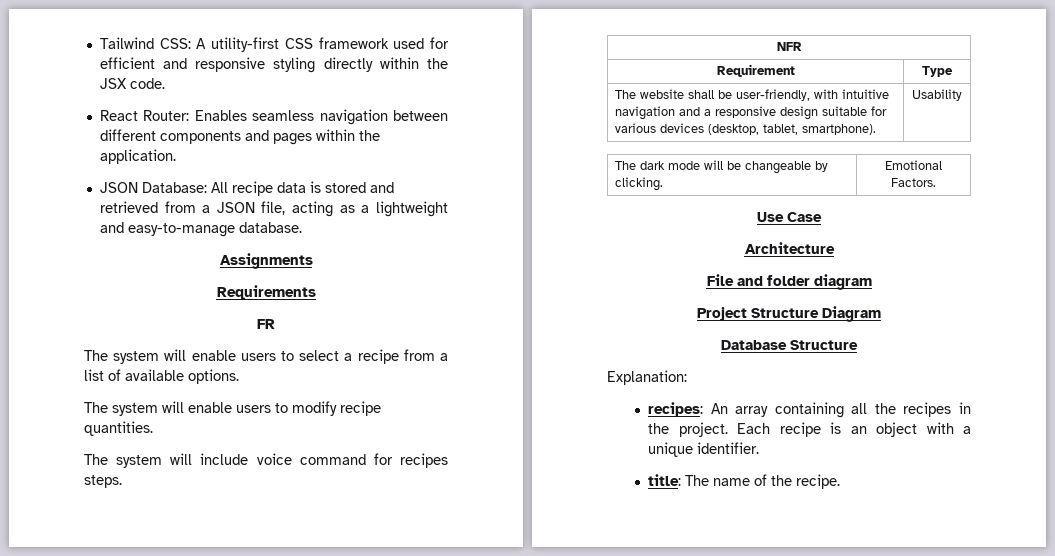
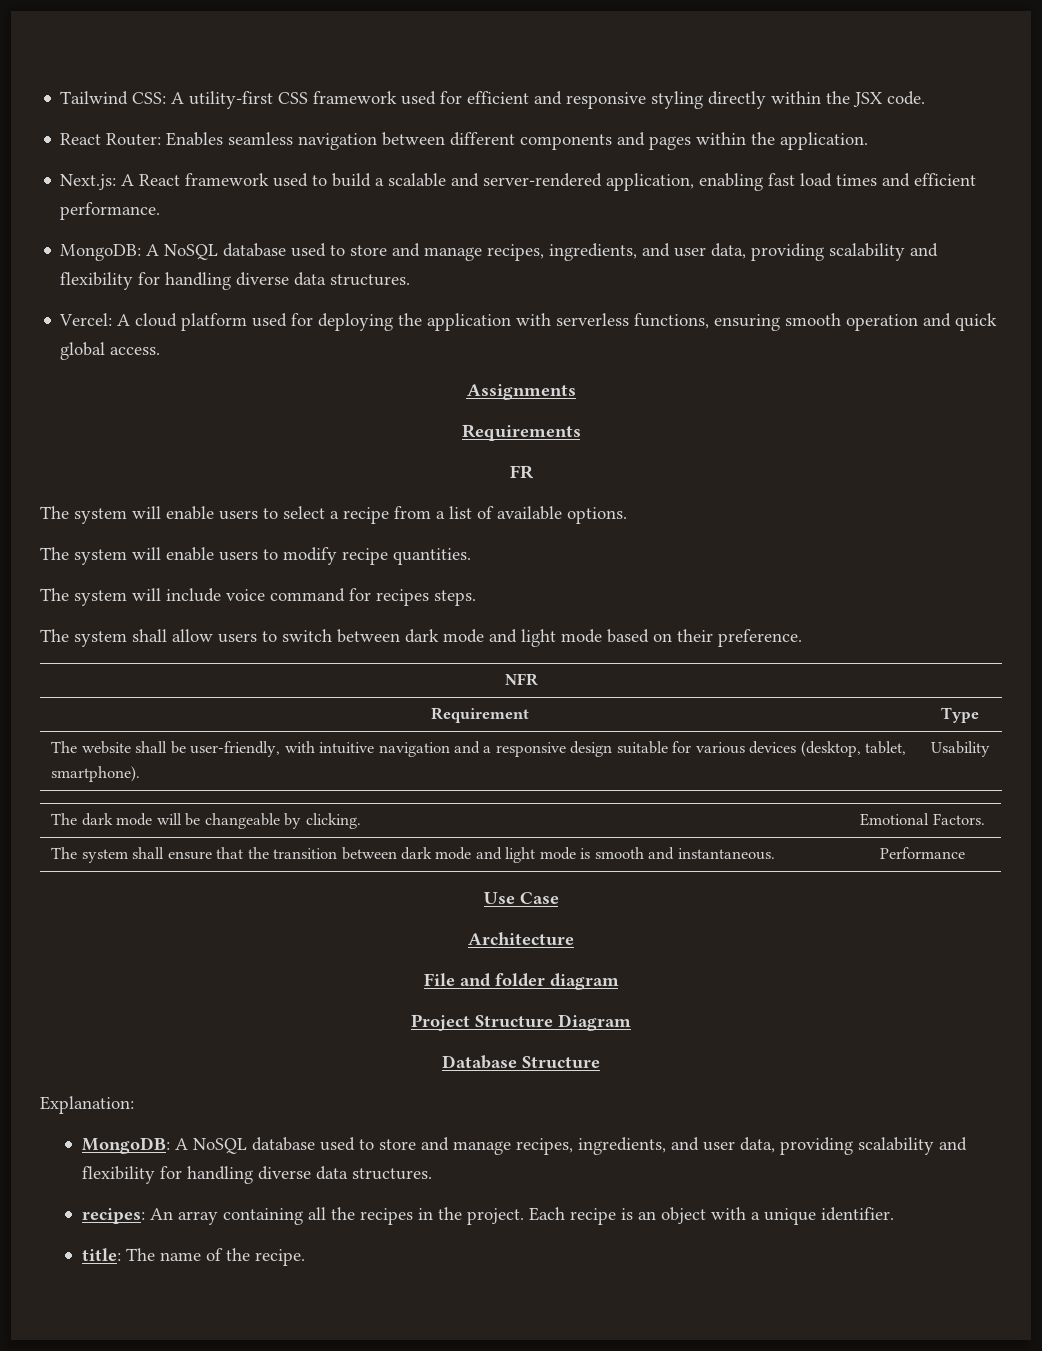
- JSON Database: All recipe data is stored and retrieved from a JSON file, acting as a lightweight and easy-to-manage database.
+ Next.js: A React framework used to build a scalable and server-rendered application, enabling fast load times and efficient performance.
+ MongoDB: A NoSQL database used to store and manage recipes, ingredients, and user data, providing scalability and flexibility for handling diverse data structures.
+ Vercel: A cloud platform used for deploying the application with serverless functions, ensuring smooth operation and quick global access.
+ The system shall allow users to switch between dark mode and light mode based on their preference.
+ The system shall ensure that the transition between dark mode and light mode is smooth and instantaneous. | Performance
  Explanation:
+ MongoDB: A NoSQL database used to store and manage recipes, ingredients, and user data, providing scalability and flexibility for handling diverse data structures.

